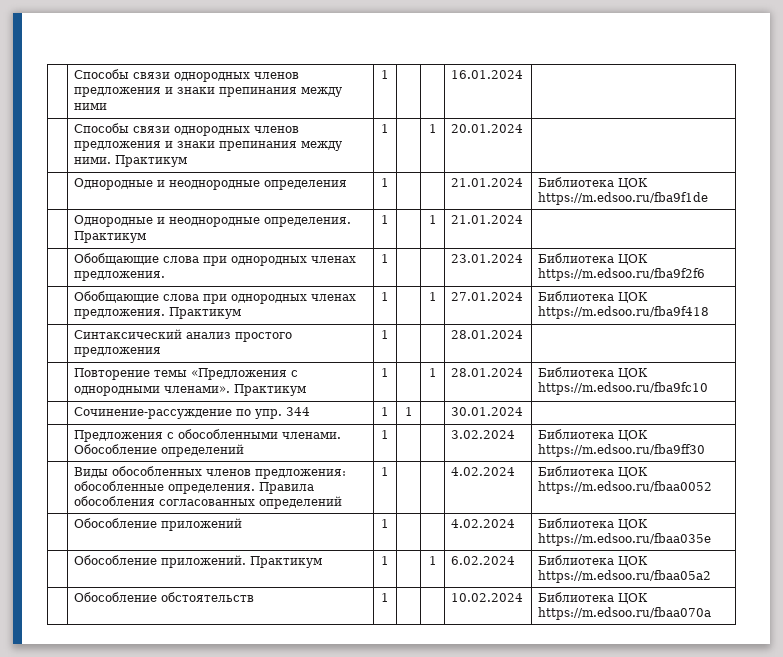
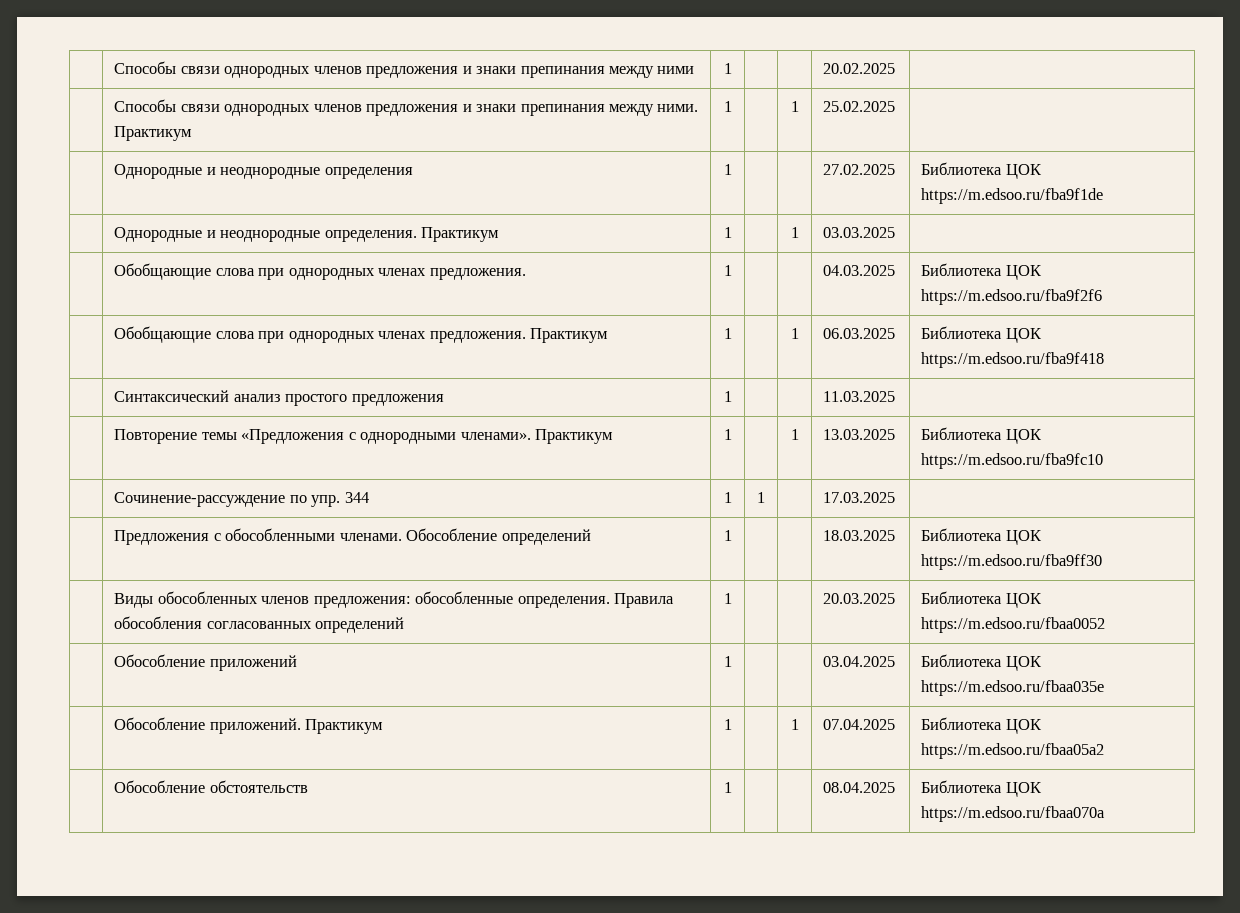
- | Способы связи однородных членов предложения и знаки препинания между ними | 1 | | | 16.01.2024 |
+ | Способы связи однородных членов предложения и знаки препинания между ними | 1 | | | 20.02.2025 |
- | Способы связи однородных членов предложения и знаки препинания между ними. Практикум | 1 | | 1 | 20.01.2024 |
+ | Способы связи однородных членов предложения и знаки препинания между ними. Практикум | 1 | | 1 | 25.02.2025 |
- | Однородные и неоднородные определения | 1 | | | 21.01.2024 | Библиотека ЦОК https://m.edsoo.ru/fba9f1de
+ | Однородные и неоднородные определения | 1 | | | 27.02.2025 | Библиотека ЦОК https://m.edsoo.ru/fba9f1de
- | Однородные и неоднородные определения. Практикум | 1 | | 1 | 21.01.2024 |
+ | Однородные и неоднородные определения. Практикум | 1 | | 1 | 03.03.2025 |
- | Обобщающие слова при однородных членах предложения. | 1 | | | 23.01.2024 | Библиотека ЦОК https://m.edsoo.ru/fba9f2f6
+ | Обобщающие слова при однородных членах предложения. | 1 | | | 04.03.2025 | Библиотека ЦОК https://m.edsoo.ru/fba9f2f6
- | Обобщающие слова при однородных членах предложения. Практикум | 1 | | 1 | 27.01.2024 | Библиотека ЦОК https://m.edsoo.ru/fba9f418
+ | Обобщающие слова при однородных членах предложения. Практикум | 1 | | 1 | 06.03.2025 | Библиотека ЦОК https://m.edsoo.ru/fba9f418
- | Синтаксический анализ простого предложения | 1 | | | 28.01.2024 |
+ | Синтаксический анализ простого предложения | 1 | | | 11.03.2025 |
- | Повторение темы «Предложения с однородными членами». Практикум | 1 | | 1 | 28.01.2024 | Библиотека ЦОК https://m.edsoo.ru/fba9fc10
+ | Повторение темы «Предложения с однородными членами». Практикум | 1 | | 1 | 13.03.2025 | Библиотека ЦОК https://m.edsoo.ru/fba9fc10
- | Сочинение-рассуждение по упр. 344 | 1 | 1 | | 30.01.2024 |
+ | Сочинение-рассуждение по упр. 344 | 1 | 1 | | 17.03.2025 |
- | Предложения с обособленными членами. Обособление определений | 1 | | | 3.02.2024 | Библиотека ЦОК https://m.edsoo.ru/fba9ff30
+ | Предложения с обособленными членами. Обособление определений | 1 | | | 18.03.2025 | Библиотека ЦОК https://m.edsoo.ru/fba9ff30
- | Виды обособленных членов предложения: обособленные определения. Правила обособления согласованных определений | 1 | | | 4.02.2024 | Библиотека ЦОК https://m.edsoo.ru/fbaa0052
+ | Виды обособленных членов предложения: обособленные определения. Правила обособления согласованных определений | 1 | | | 20.03.2025 | Библиотека ЦОК https://m.edsoo.ru/fbaa0052
- | Обособление приложений | 1 | | | 4.02.2024 | Библиотека ЦОК https://m.edsoo.ru/fbaa035e
+ | Обособление приложений | 1 | | | 03.04.2025 | Библиотека ЦОК https://m.edsoo.ru/fbaa035e
- | Обособление приложений. Практикум | 1 | | 1 | 6.02.2024 | Библиотека ЦОК https://m.edsoo.ru/fbaa05a2
+ | Обособление приложений. Практикум | 1 | | 1 | 07.04.2025 | Библиотека ЦОК https://m.edsoo.ru/fbaa05a2
- | Обособление обстоятельств | 1 | | | 10.02.2024 | Библиотека ЦОК https://m.edsoo.ru/fbaa070a
+ | Обособление обстоятельств | 1 | | | 08.04.2025 | Библиотека ЦОК https://m.edsoo.ru/fbaa070a

